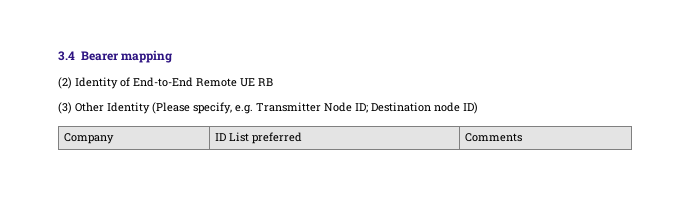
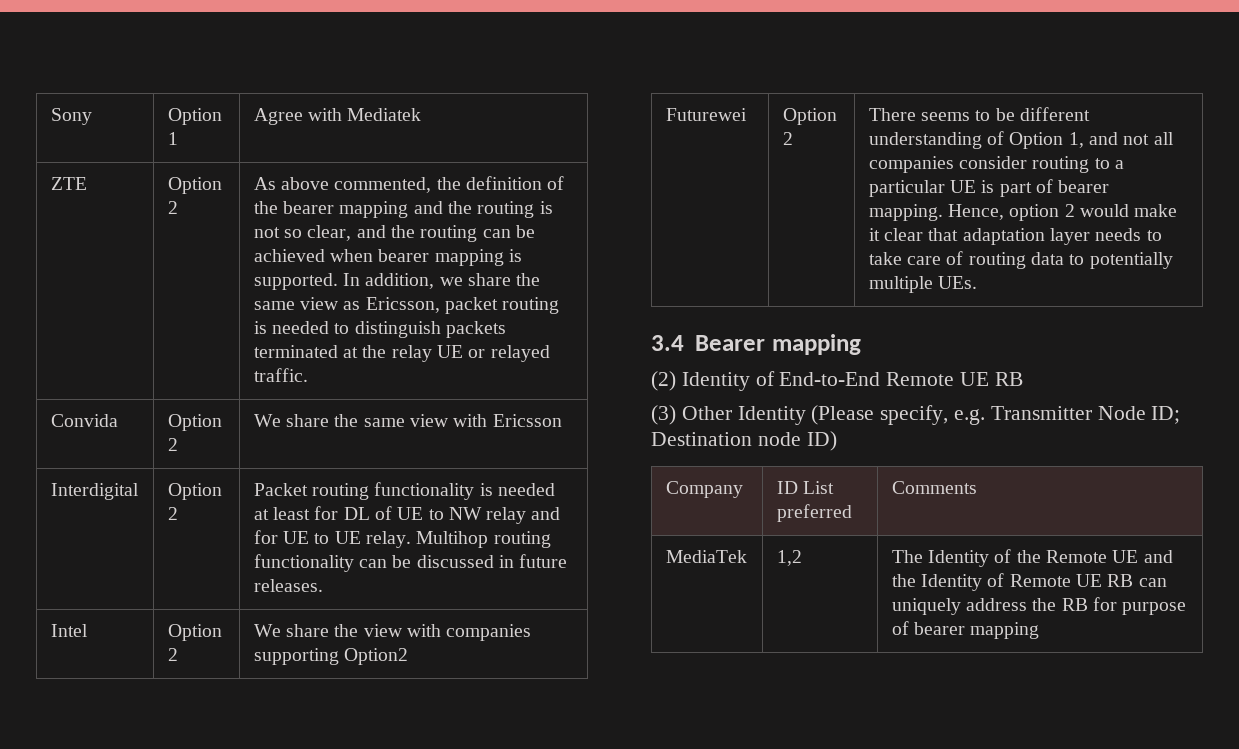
+ Sony | Option 1 | Agree with Mediatek
+ ZTE | Option 2 | As above commented, the definition of the bearer mapping and the routing is not so clear, and the routing can be achieved when bearer mapping is supported. In addition, we share the same view as Ericsson, packet routing is needed to distinguish packets terminated at the relay UE or relayed traffic.
+ Convida | Option 2 | We share the same view with Ericsson
+ Interdigital | Option 2 | Packet routing functionality is needed at least for DL of UE to NW relay and for UE to UE relay. Multihop routing functionality can be discussed in future releases.
+ Intel | Option 2 | We share the view with companies supporting Option2
+ Futurewei | Option 2 | There seems to be different understanding of Option 1, and not all companies consider routing to a particular UE is part of bearer mapping. Hence, option 2 would make it clear that adaptation layer needs to take care of routing data to potentially multiple UEs.
+ MediaTek | 1,2 | The Identity of the Remote UE and the Identity of Remote UE RB can uniquely address the RB for purpose of bearer mapping

